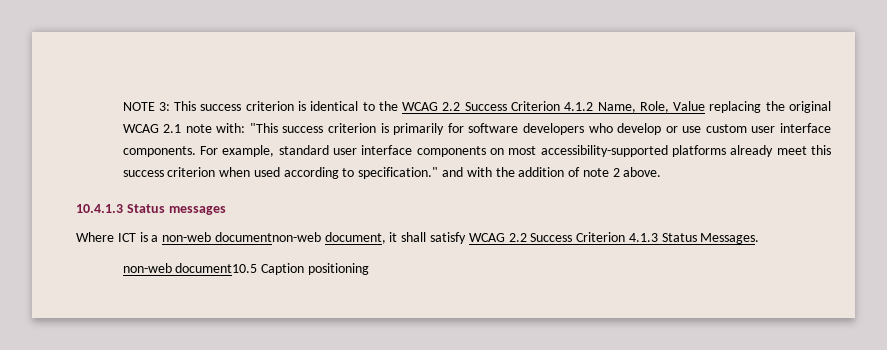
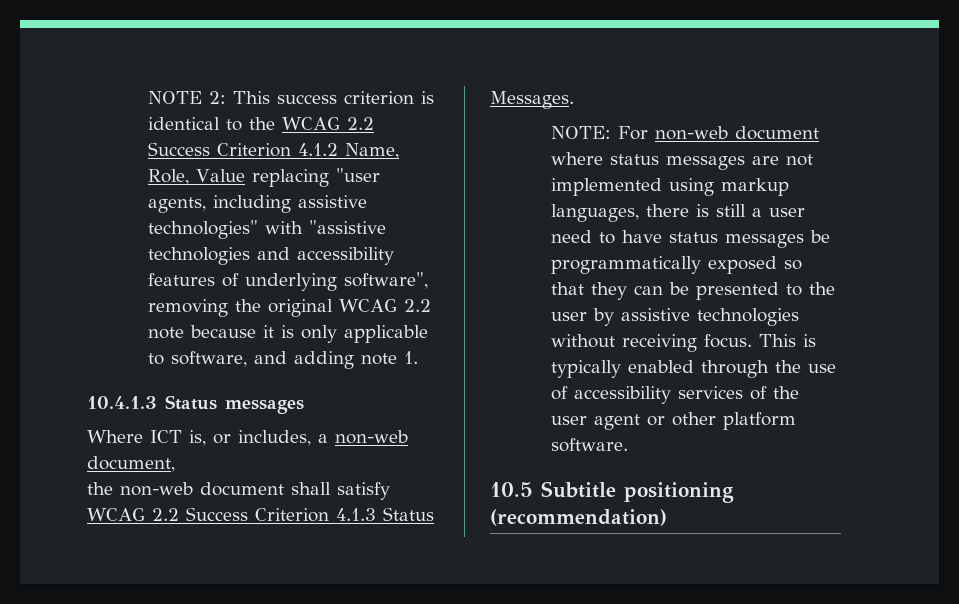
- NOTE 3: This success criterion is identical to the WCAG 2.2 Success Criterion 4.1.2 Name, Role, Value replacing the original WCAG 2.1 note with: "This success criterion is primarily for software developers who develop or use custom user interface components. For example, standard user interface components on most accessibility-supported platforms already meet this success criterion when used according to specification." and with the addition of note 2 above.
+ NOTE 2: This success criterion is identical to the WCAG 2.2 Success Criterion 4.1.2 Name, Role, Value replacing "user agents, including assistive technologies" with "assistive technologies and accessibility features of underlying software", removing the original WCAG 2.2 note because it is only applicable to software, and adding note 1.
- Where ICT is a non-web documentnon-web document, it shall satisfy WCAG 2.2 Success Criterion 4.1.3 Status Messages.
+ Where ICT is, or includes, a non-web document,
+ the non-web document shall satisfy WCAG 2.2 Success Criterion 4.1.3 Status Messages.
- non-web document10.5 Caption positioning
+ NOTE: For non-web document where status messages are not implemented using markup languages, there is still a user need to have status messages be programmatically exposed so that they can be presented to the user by assistive technologies without receiving focus. This is typically enabled through the use of accessibility services of the user agent or other platform software.
+ 10.5 Subtitle positioning (recommendation)

